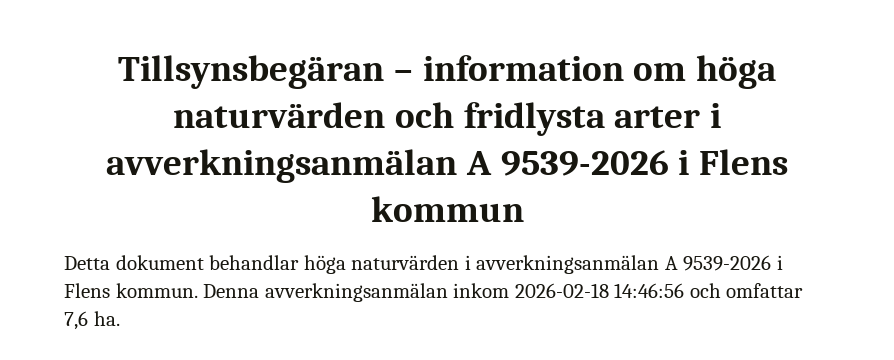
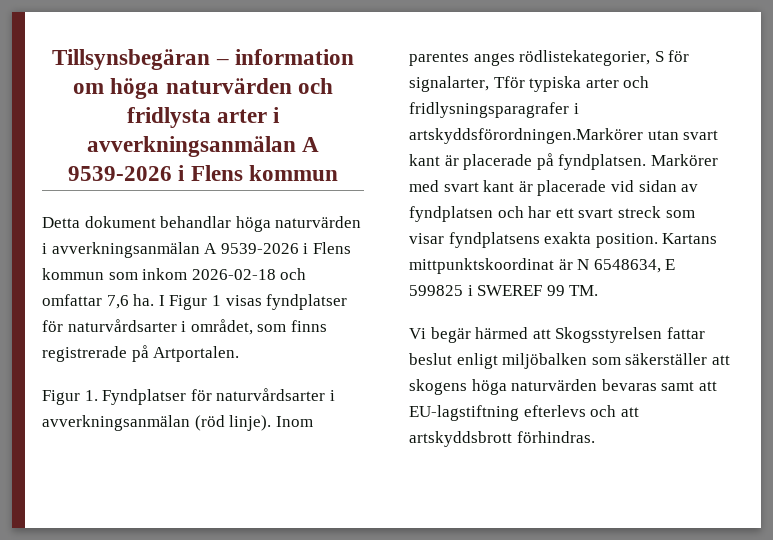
- Detta dokument behandlar höga naturvärden i avverkningsanmälan A 9539-2026 i Flens kommun. Denna avverkningsanmälan inkom 2026-02-18 14:46:56 och omfattar 7,6 ha.
+ Detta dokument behandlar höga naturvärden i avverkningsanmälan A 9539-2026 i Flens kommun som inkom 2026-02-18 och omfattar 7,6 ha.
+ I Figur 1 visas fyndplatser för naturvårdsarter i området, som finns registrerade på Artportalen.
+ Figur 1. Fyndplatser för naturvårdsarter i avverkningsanmälan (röd linje). Inom parentes anges rödlistekategorier, S för signalarter, Tför typiska arter och fridlysningsparagrafer i artskyddsförordningen.Markörer utan svart kant är placerade på fyndplatsen. Markörer med svart kant är placerade vid sidan av fyndplatsen och har ett svart streck som visar fyndplatsens exakta position. Kartans mittpunktskoordinat är N 6548634, E 599825 i SWEREF 99 TM.
+ Vi begär härmed att Skogsstyrelsen fattar beslut enligt miljöbalken som säkerställer att skogens höga naturvärden bevaras samt att EU-lagstiftning efterlevs och att artskyddsbrott förhindras.

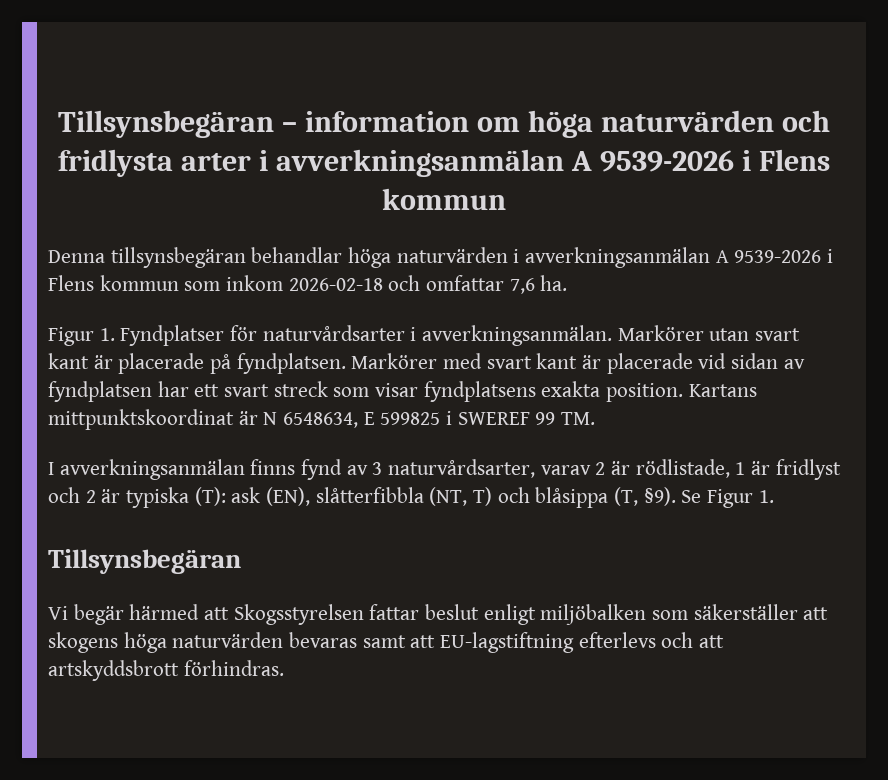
- Detta dokument behandlar höga naturvärden i avverkningsanmälan A 9539-2026 i Flens kommun som inkom 2026-02-18 och omfattar 7,6 ha. I Figur 1 visas fyndplatser för naturvårdsarter i området, som finns registrerade på Artportalen.
+ Denna tillsynsbegäran behandlar höga naturvärden i avverkningsanmälan A 9539-2026 i Flens kommun som inkom 2026-02-18 och omfattar 7,6 ha.
- Figur 1. Fyndplatser för naturvårdsarter i avverkningsanmälan (röd linje). Inom parentes anges rödlistekategorier, S för signalarter, Tför typiska arter och fridlysningsparagrafer i artskyddsförordningen.Markörer utan svart kant är placerade på fyndplatsen.
+ Figur 1. Fyndplatser för naturvårdsarter i avverkningsanmälan. Markörer utan svart kant är placerade på fyndplatsen.
- Markörer med svart kant är placerade vid sidan av fyndplatsen och har ett svart streck som visar fyndplatsens exakta position.
+ Markörer med svart kant är placerade vid sidan av fyndplatsen har ett svart streck som visar fyndplatsens exakta position.
+ I avverkningsanmälan finns fynd av 3 naturvårdsarter, varav 2 är rödlistade, 1 är fridlyst och 2 är typiska (T): ask (EN), slåtterfibbla (NT, T) och blåsippa (T, §9). Se Figur 1.
+ Tillsynsbegäran

